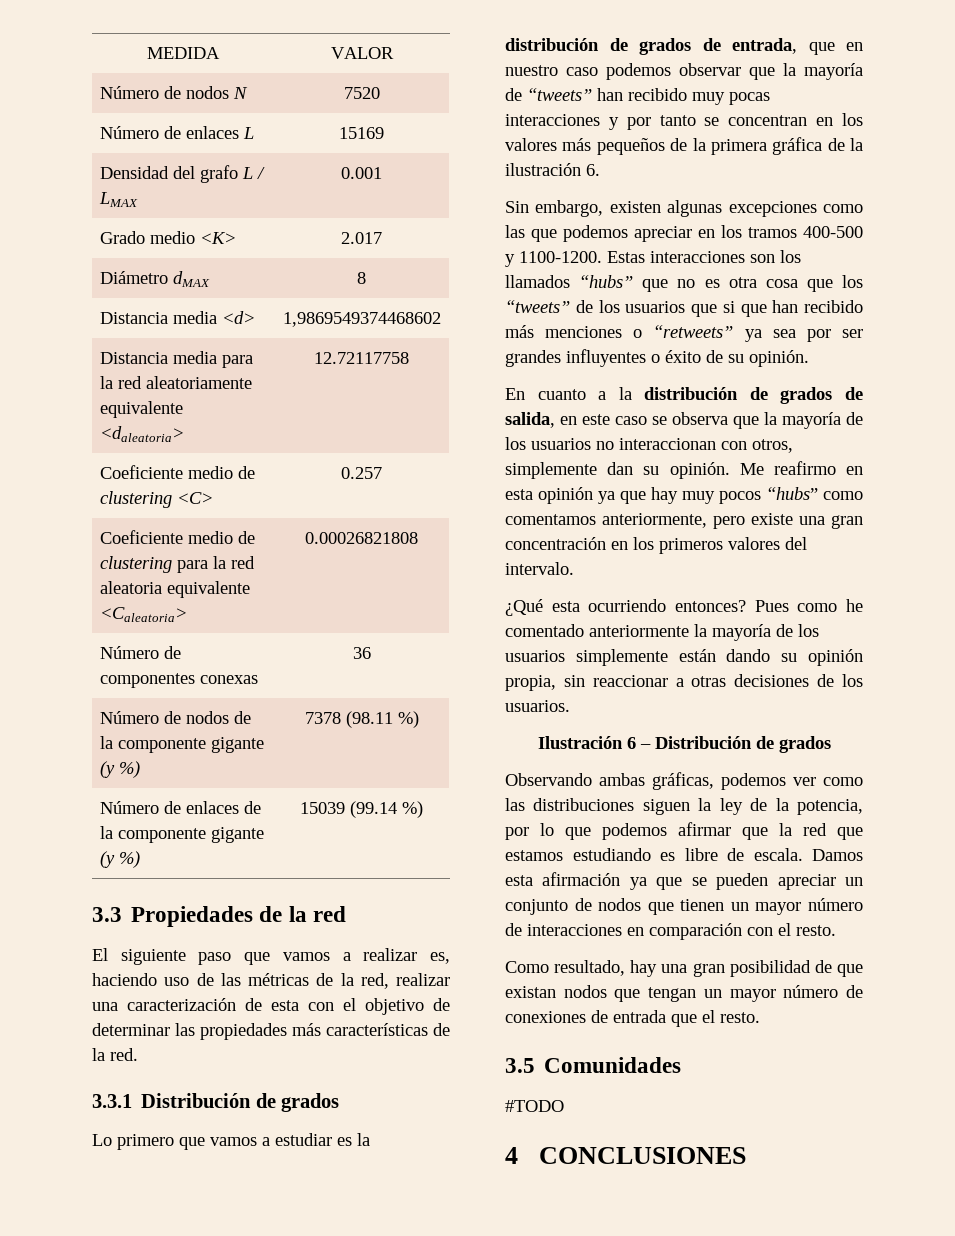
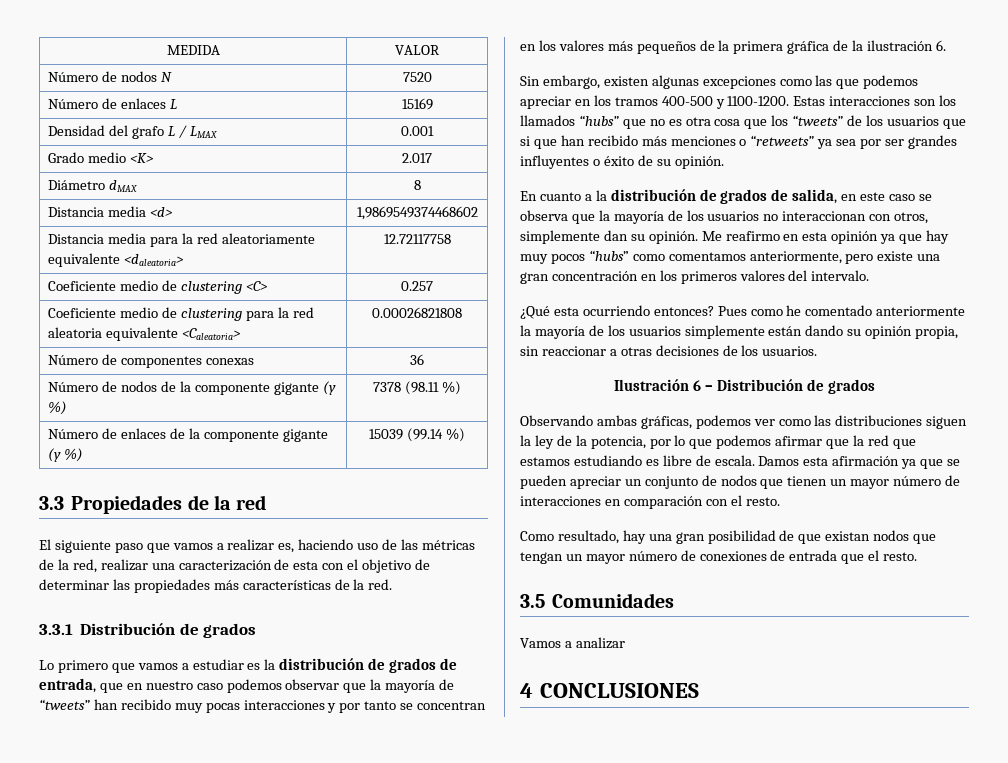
- #TODO
+ Vamos a analizar

